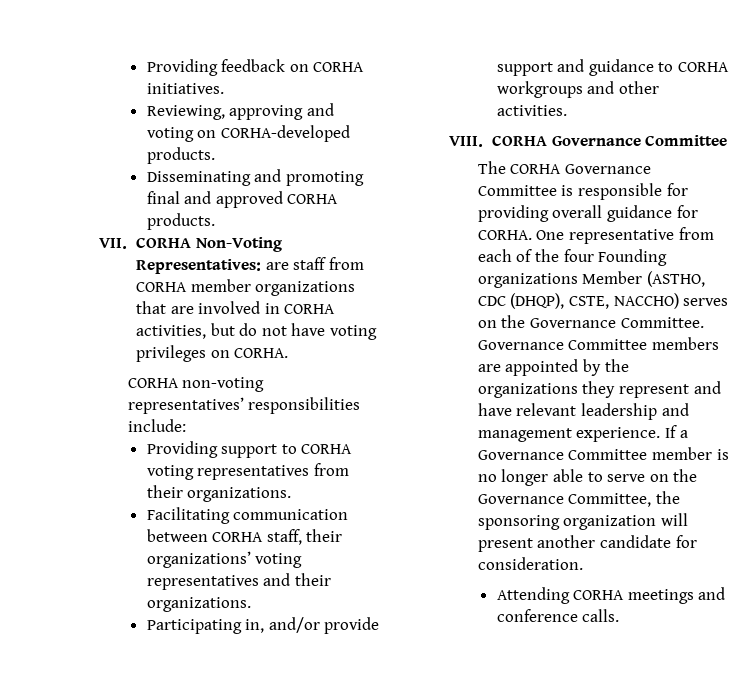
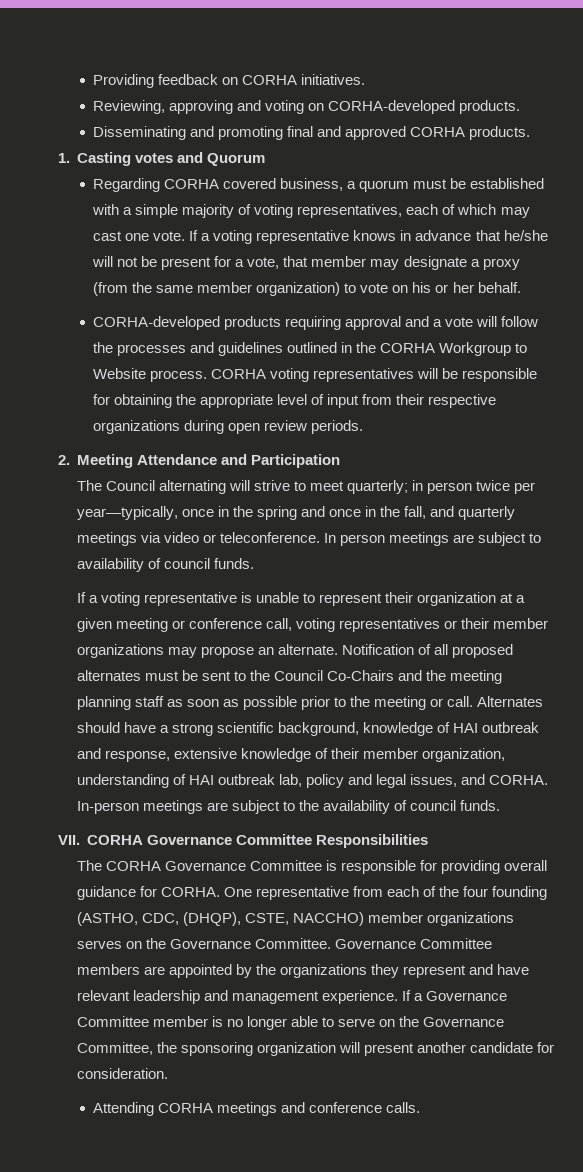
- VII. CORHA Non-Voting Representatives: are staff from CORHA member organizations that are involved in CORHA activities, but do not have voting privileges on CORHA.
- CORHA non-voting representatives’ responsibilities include:
- Providing support to CORHA voting representatives from their organizations.
- Facilitating communication between CORHA staff, their organizations’ voting representatives and their organizations.
- Participating in, and/or provide support and guidance to CORHA workgroups and other activities.
- VIII. CORHA Governance Committee
+ 1. Casting votes and Quorum
+ Regarding CORHA covered business, a quorum must be established with a simple majority of voting representatives, each of which may cast one vote. If a voting representative knows in advance that he/she will not be present for a vote, that member may designate a proxy (from the same member organization) to vote on his or her behalf.
+ CORHA-developed products requiring approval and a vote will follow the processes and guidelines outlined in the CORHA Workgroup to Website process. CORHA voting representatives will be responsible for obtaining the appropriate level of input from their respective organizations during open review periods.
+ 2. Meeting Attendance and Participation
+ The Council alternating will strive to meet quarterly; in person twice per year—typically, once in the spring and once in the fall, and quarterly meetings via video or teleconference. In person meetings are subject to availability of council funds.
+ If a voting representative is unable to represent their organization at a given meeting or conference call, voting representatives or their member organizations may propose an alternate. Notification of all proposed alternates must be sent to the Council Co-Chairs and the meeting planning staff as soon as possible prior to the meeting or call. Alternates should have a strong scientific background, knowledge of HAI outbreak and response, extensive knowledge of their member organization, understanding of HAI outbreak lab, policy and legal issues, and CORHA. In-person meetings are subject to the availability of council funds.
+ VII. CORHA Governance Committee Responsibilities
- One representative from each of the four Founding organizations Member (ASTHO, CDC (DHQP), CSTE, NACCHO) serves on the Governance Committee.
+ One representative from each of the four founding (ASTHO, CDC, (DHQP), CSTE, NACCHO) member organizations serves on the Governance Committee.

